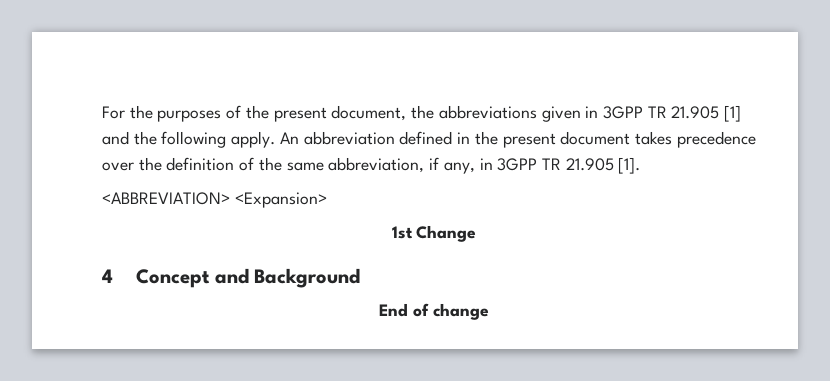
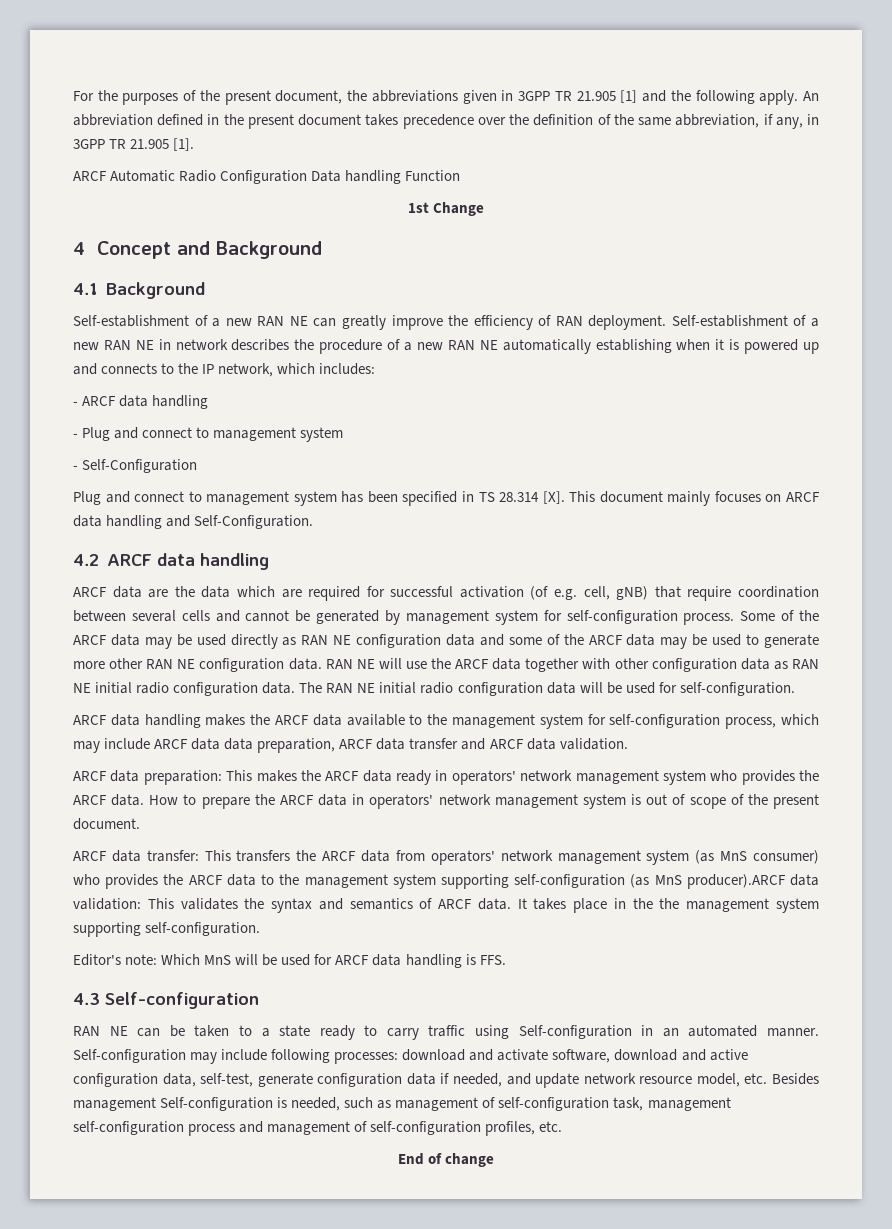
- <ABBREVIATION> <Expansion>
+ ARCF Automatic Radio Configuration Data handling Function
+ 4.1 Background
+ Self-establishment of a new RAN NE can greatly improve the efficiency of RAN deployment. Self-establishment of a new RAN NE in network describes the procedure of a new RAN NE automatically establishing when it is powered up and connects to the IP network, which includes:
+ - ARCF data handling
+ - Plug and connect to management system
+ - Self-Configuration
+ Plug and connect to management system has been specified in TS 28.314 [X]. This document mainly focuses on ARCF data handling and Self-Configuration.
+ 4.2 ARCF data handling
+ ARCF data are the data which are required for successful activation (of e.g. cell, gNB) that require coordination between several cells and cannot be generated by management system for self-configuration process. Some of the ARCF data may be used directly as RAN NE configuration data and some of the ARCF data may be used to generate more other RAN NE configuration data. RAN NE will use the ARCF data together with other configuration data as RAN NE initial radio configuration data. The RAN NE initial radio configuration data will be used for self-configuration.
+ ARCF data handling makes the ARCF data available to the management system for self-configuration process, which may include ARCF data data preparation, ARCF data transfer and ARCF data validation.
+ ARCF data preparation: This makes the ARCF data ready in operators' network management system who provides the ARCF data. How to prepare the ARCF data in operators' network management system is out of scope of the present document.
+ ARCF data transfer: This transfers the ARCF data from operators' network management system (as MnS consumer) who provides the ARCF data to the management system supporting self-configuration (as MnS producer).ARCF data validation: This validates the syntax and semantics of ARCF data. It takes place in the the management system supporting self-configuration.
+ Editor's note: Which MnS will be used for ARCF data handling is FFS.
+ 4.3 Self-configuration
+ RAN NE can be taken to a state ready to carry traffic using Self-configuration in an automated manner. Self-configuration may include following processes: download and activate software, download and active configuration data, self-test, generate configuration data if needed, and update network resource model, etc. Besides management Self-configuration is needed, such as management of self-configuration task, management self-configuration process and management of self-configuration profiles, etc.

